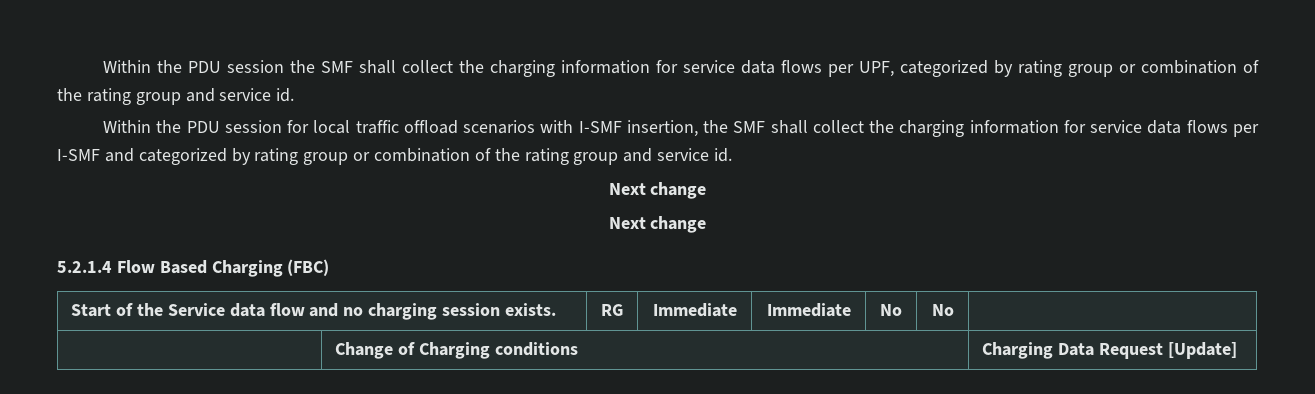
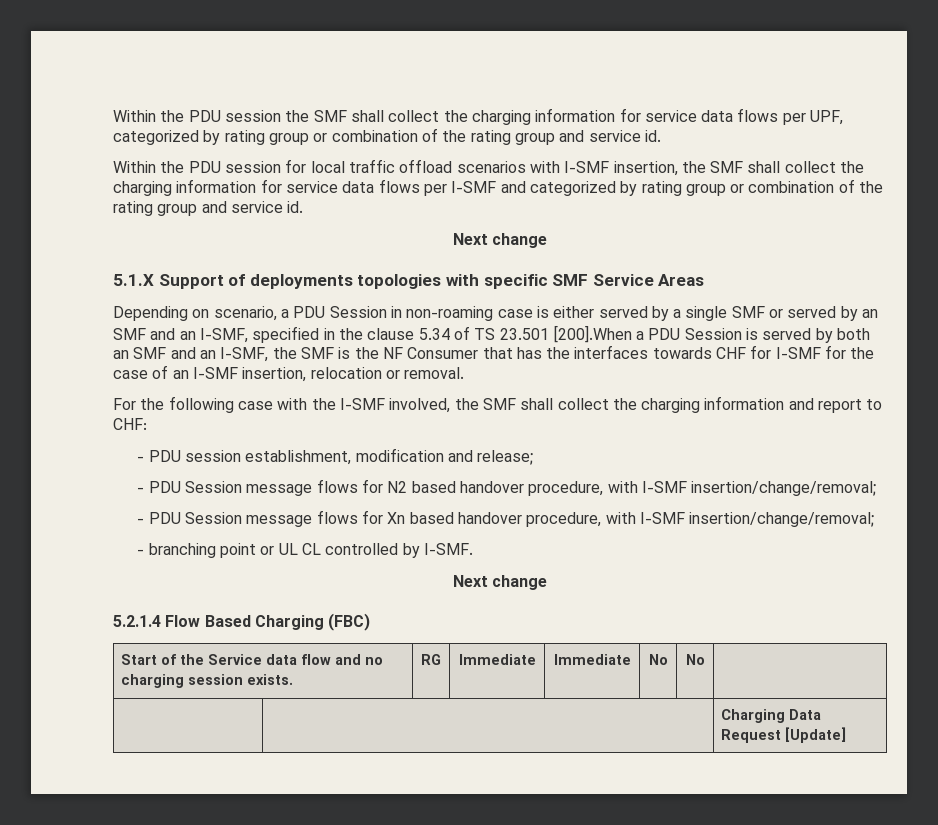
+ 5.1.X Support of deployments topologies with specific SMF Service Areas
+ Depending on scenario, a PDU Session in non-roaming case is either served by a single SMF or served by an SMF and an I-SMF, specified in the clause 5.34 of TS 23.501 [200].When a PDU Session is served by both an SMF and an I-SMF, the SMF is the NF Consumer that has the interfaces towards CHF for I-SMF for the case of an I-SMF insertion, relocation or removal.
+ For the following case with the I-SMF involved, the SMF shall collect the charging information and report to CHF:
+ - PDU session establishment, modification and release;
+ - PDU Session message flows for N2 based handover procedure, with I-SMF insertion/change/removal;
+ - PDU Session message flows for Xn based handover procedure, with I-SMF insertion/change/removal;
+ - branching point or UL CL controlled by I-SMF.
- | Change of Charging conditions | Charging Data Request [Update]
+ | | Charging Data Request [Update]

